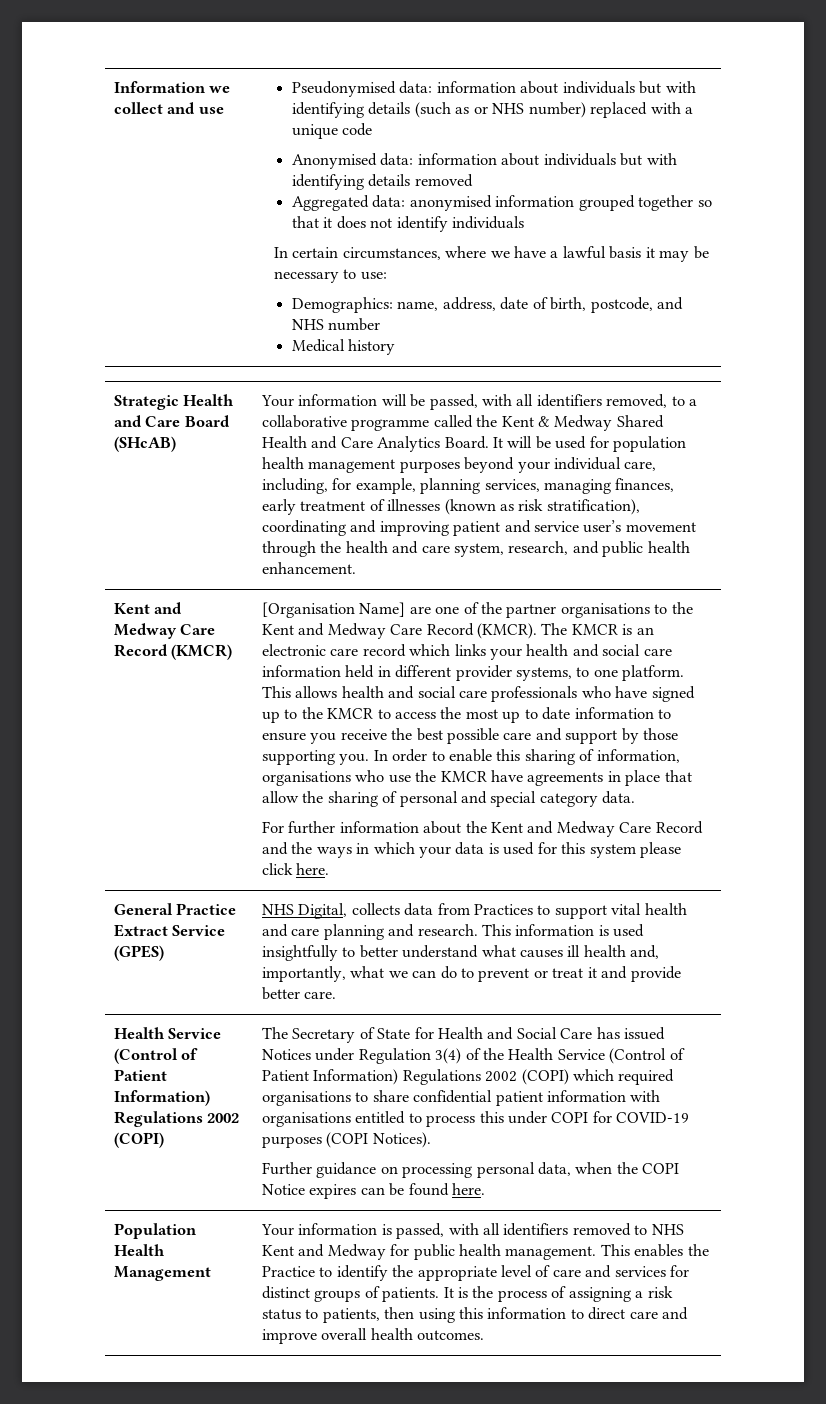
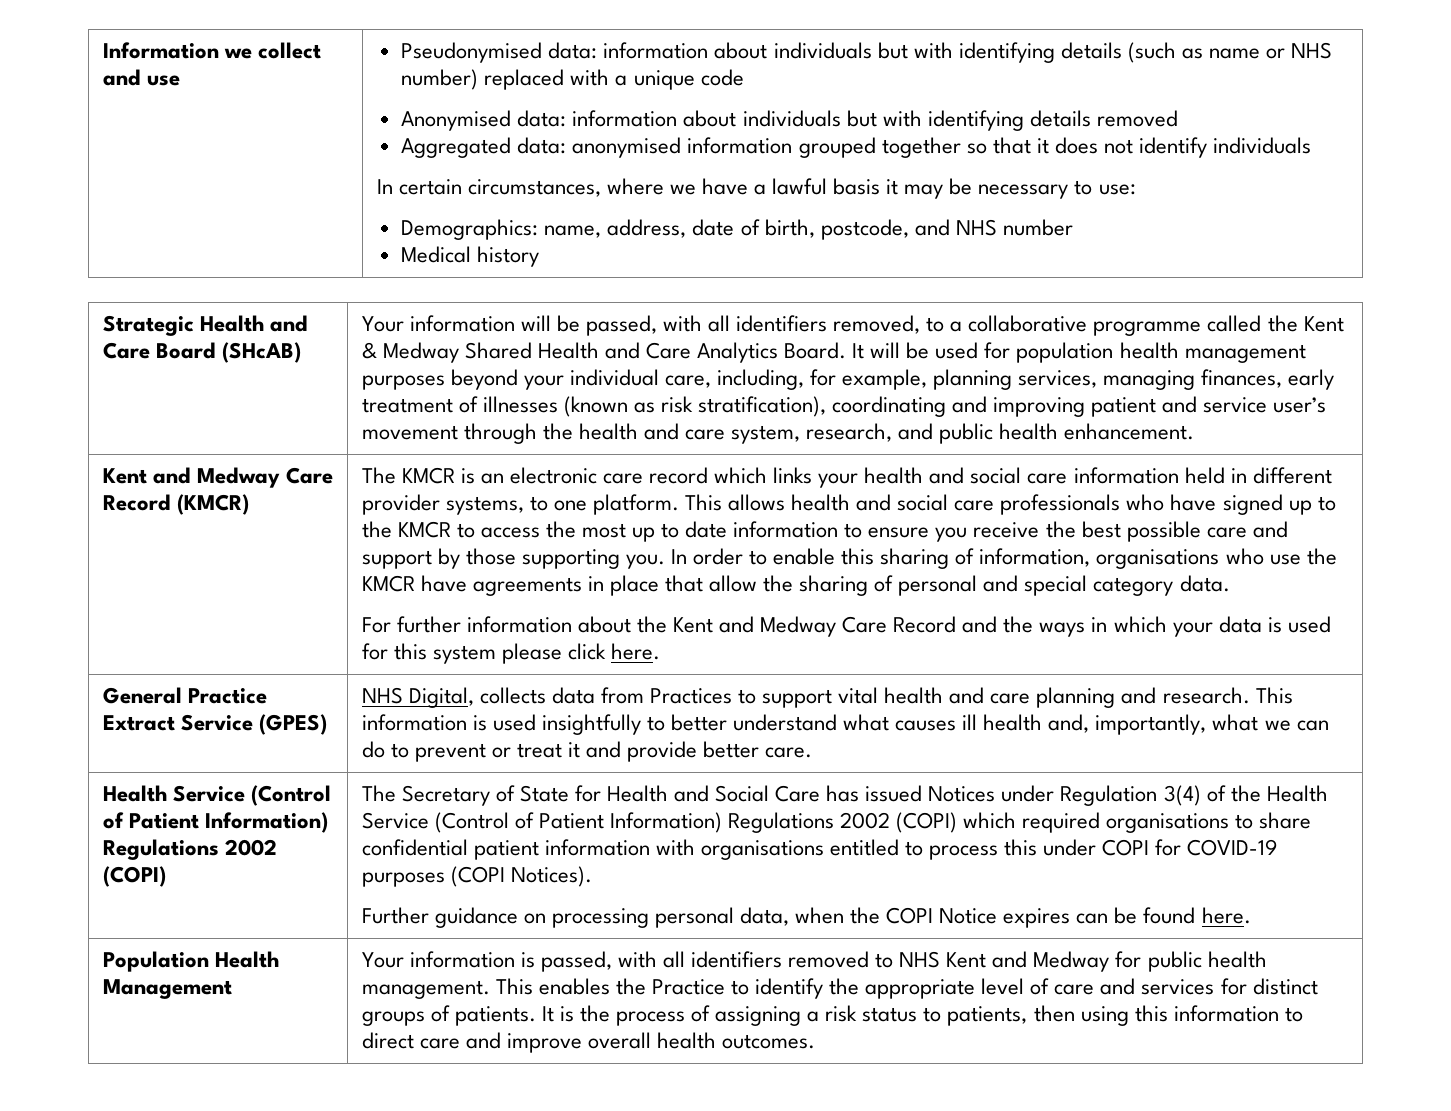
- Pseudonymised data: information about individuals but with identifying details (such as or NHS number) replaced with a unique code
+ Pseudonymised data: information about individuals but with identifying details (such as name or NHS number) replaced with a unique code
- [Organisation Name] are one of the partner organisations to the Kent and Medway Care Record (KMCR).

